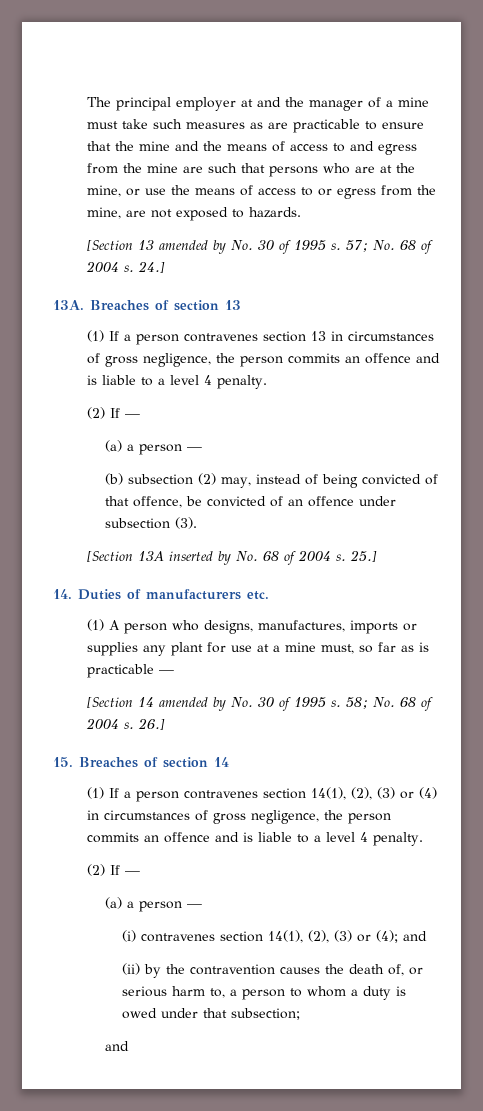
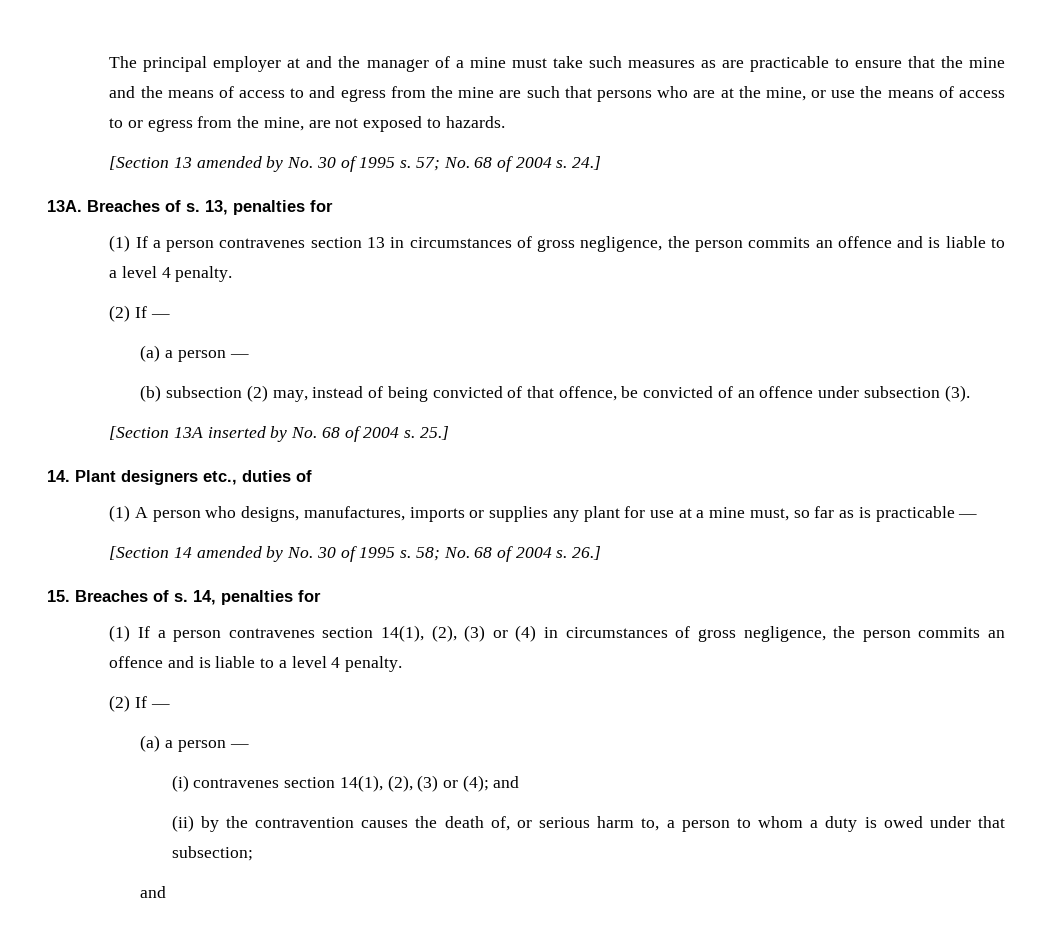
- Breaches of section 13
+ Breaches of s. 13, penalties for
- 14. Duties of manufacturers etc.
+ 14. Plant designers etc., duties of
- 15. Breaches of section 14
+ 15. Breaches of s. 14, penalties for

